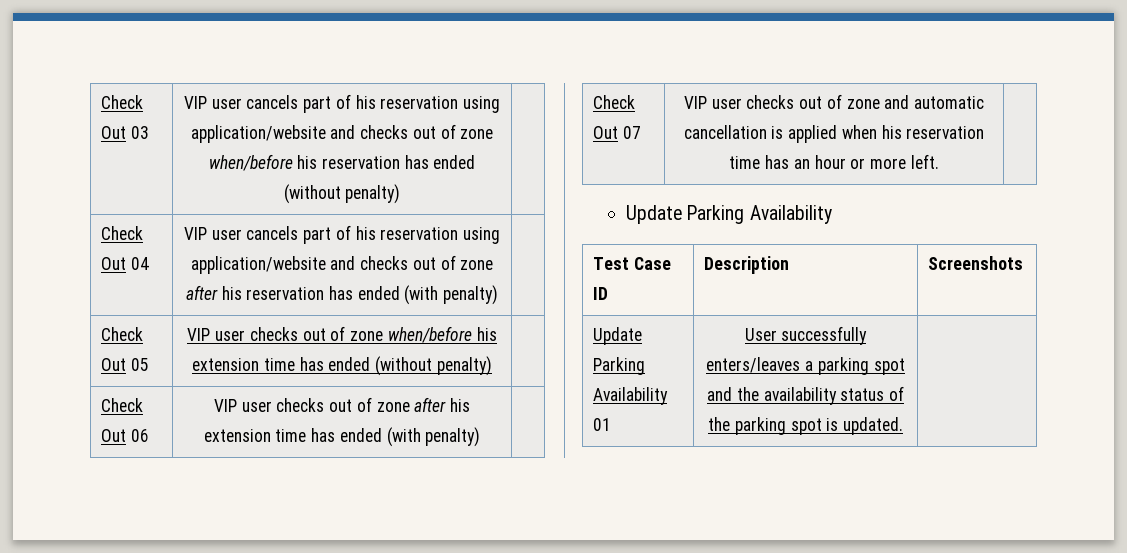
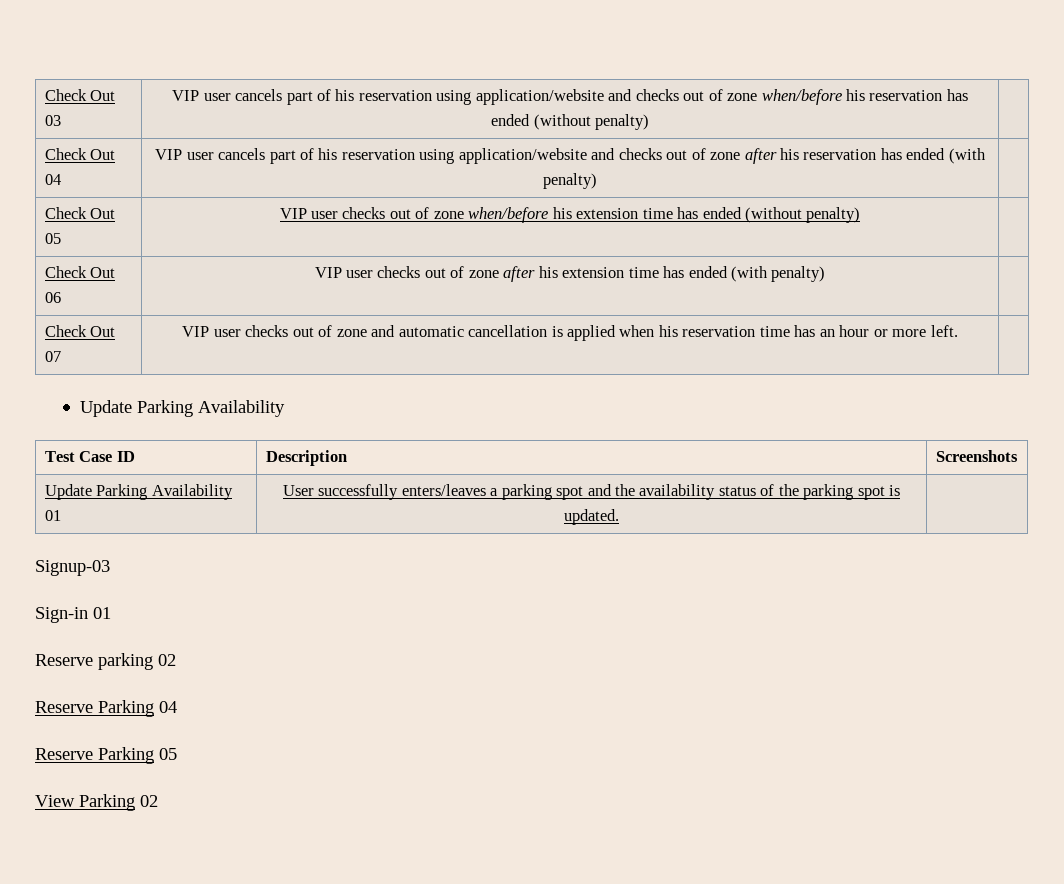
+ Signup-03
+ Sign-in 01
+ Reserve parking 02
+ Reserve Parking 04
+ Reserve Parking 05
+ View Parking 02

